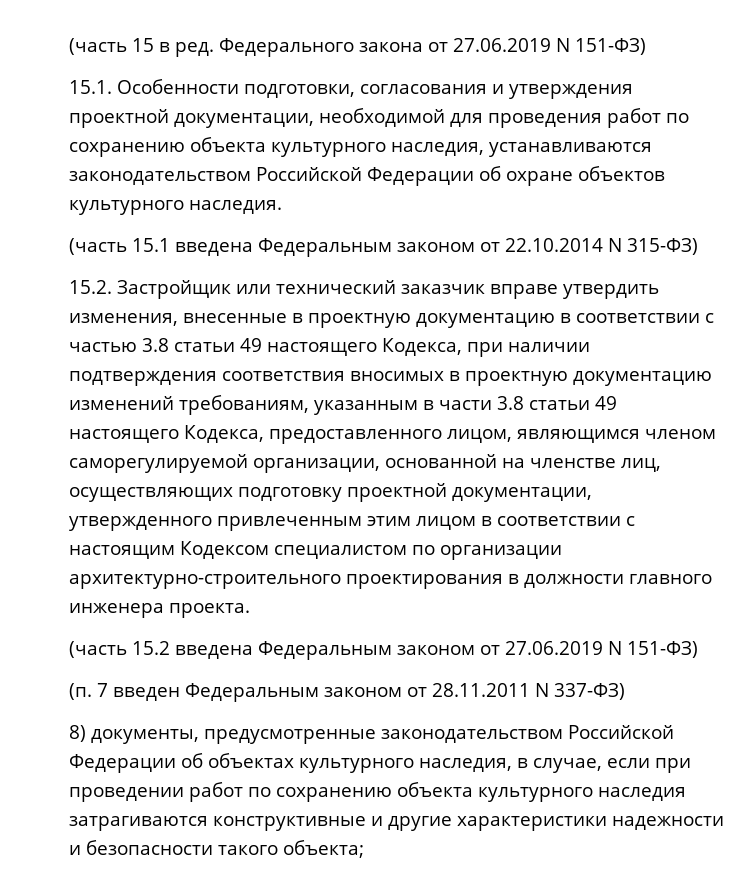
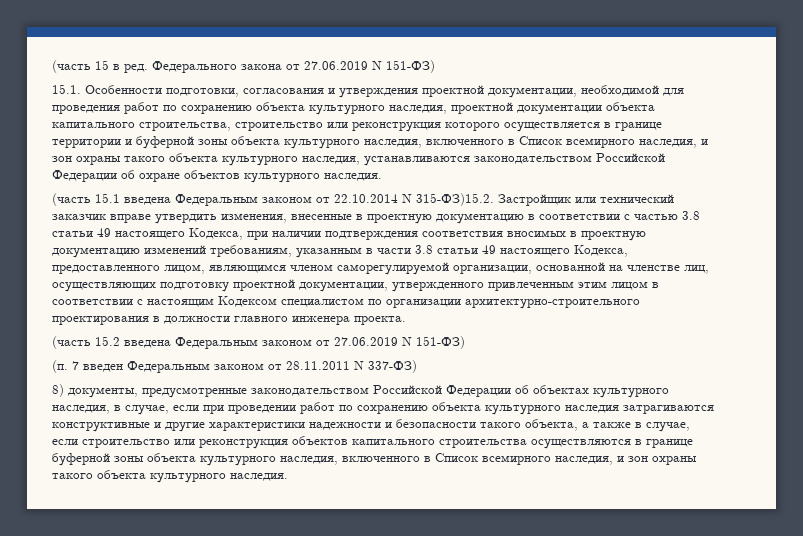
- 15.1. Особенности подготовки, согласования и утверждения проектной документации, необходимой для проведения работ по сохранению объекта культурного наследия, устанавливаются законодательством Российской Федерации об охране объектов культурного наследия.
+ 15.1. Особенности подготовки, согласования и утверждения проектной документации, необходимой для проведения работ по сохранению объекта культурного наследия, проектной документации объекта капитального строительства, строительство или реконструкция которого осуществляется в границе территории и буферной зоны объекта культурного наследия, включенного в Список всемирного наследия, и зон охраны такого объекта культурного наследия, устанавливаются законодательством Российской Федерации об охране объектов культурного наследия.
- (часть 15.1 введена Федеральным законом от 22.10.2014 N 315-ФЗ)
- 15.2. Застройщик или технический заказчик вправе утвердить изменения, внесенные в проектную документацию в соответствии с частью 3.8 статьи 49 настоящего Кодекса, при наличии подтверждения соответствия вносимых в проектную документацию изменений требованиям, указанным в части 3.8 статьи 49 настоящего Кодекса, предоставленного лицом, являющимся членом саморегулируемой организации, основанной на членстве лиц, осуществляющих подготовку проектной документации, утвержденного привлеченным этим лицом в соответствии с настоящим Кодексом специалистом по организации архитектурно-строительного проектирования в должности главного инженера проекта.
+ (часть 15.1 введена Федеральным законом от 22.10.2014 N 315-ФЗ)15.2. Застройщик или технический заказчик вправе утвердить изменения, внесенные в проектную документацию в соответствии с частью 3.8 статьи 49 настоящего Кодекса, при наличии подтверждения соответствия вносимых в проектную документацию изменений требованиям, указанным в части 3.8 статьи 49 настоящего Кодекса, предоставленного лицом, являющимся членом саморегулируемой организации, основанной на членстве лиц, осуществляющих подготовку проектной документации, утвержденного привлеченным этим лицом в соответствии с настоящим Кодексом специалистом по организации архитектурно-строительного проектирования в должности главного инженера проекта.
- 8) документы, предусмотренные законодательством Российской Федерации об объектах культурного наследия, в случае, если при проведении работ по сохранению объекта культурного наследия затрагиваются конструктивные и другие характеристики надежности и безопасности такого объекта;
+ 8) документы, предусмотренные законодательством Российской Федерации об объектах культурного наследия, в случае, если при проведении работ по сохранению объекта культурного наследия затрагиваются конструктивные и другие характеристики надежности и безопасности такого объекта, а также в случае, если строительство или реконструкция объектов капитального строительства осуществляются в границе буферной зоны объекта культурного наследия, включенного в Список всемирного наследия, и зон охраны такого объекта культурного наследия.

